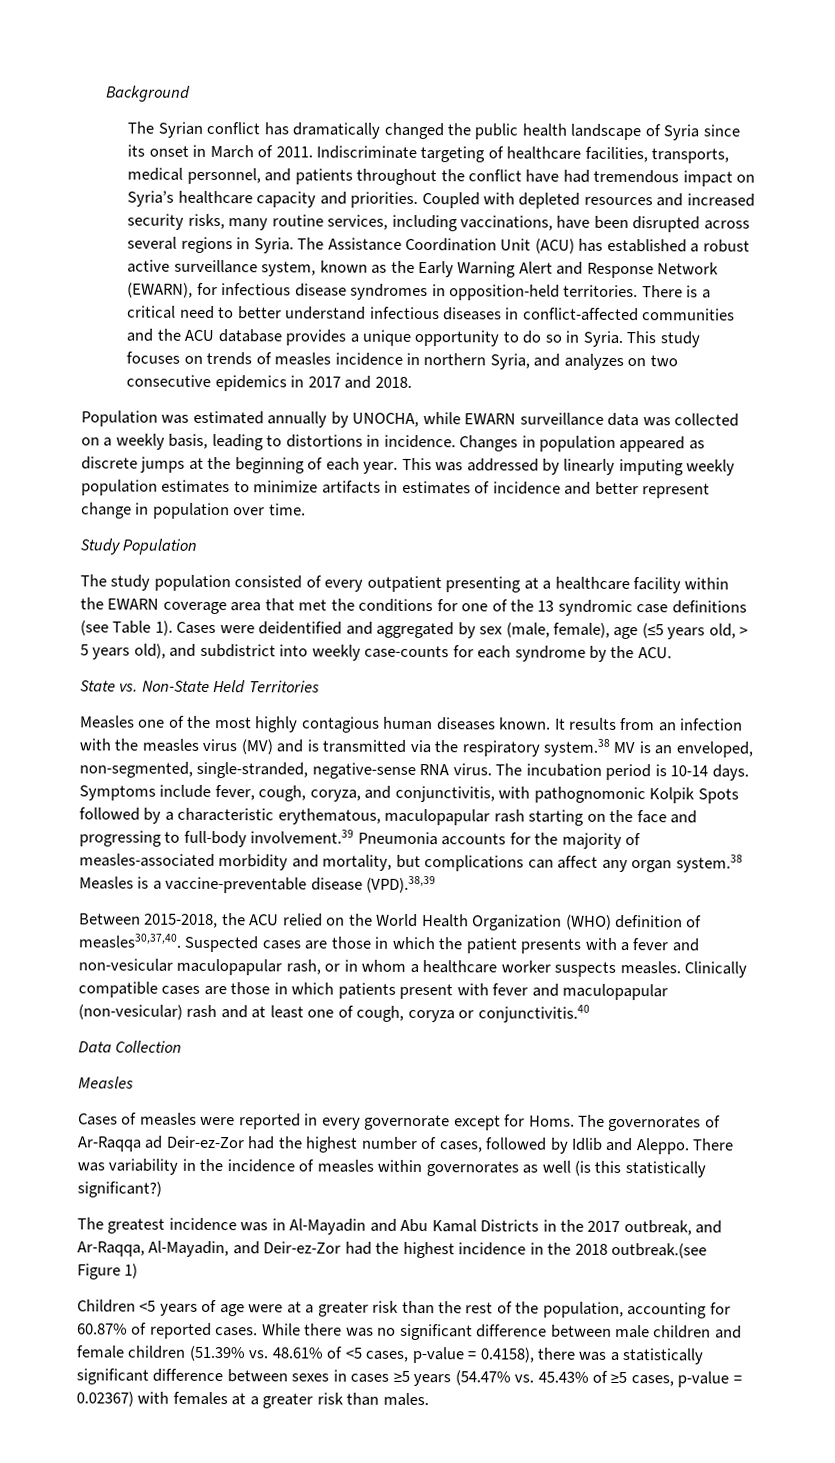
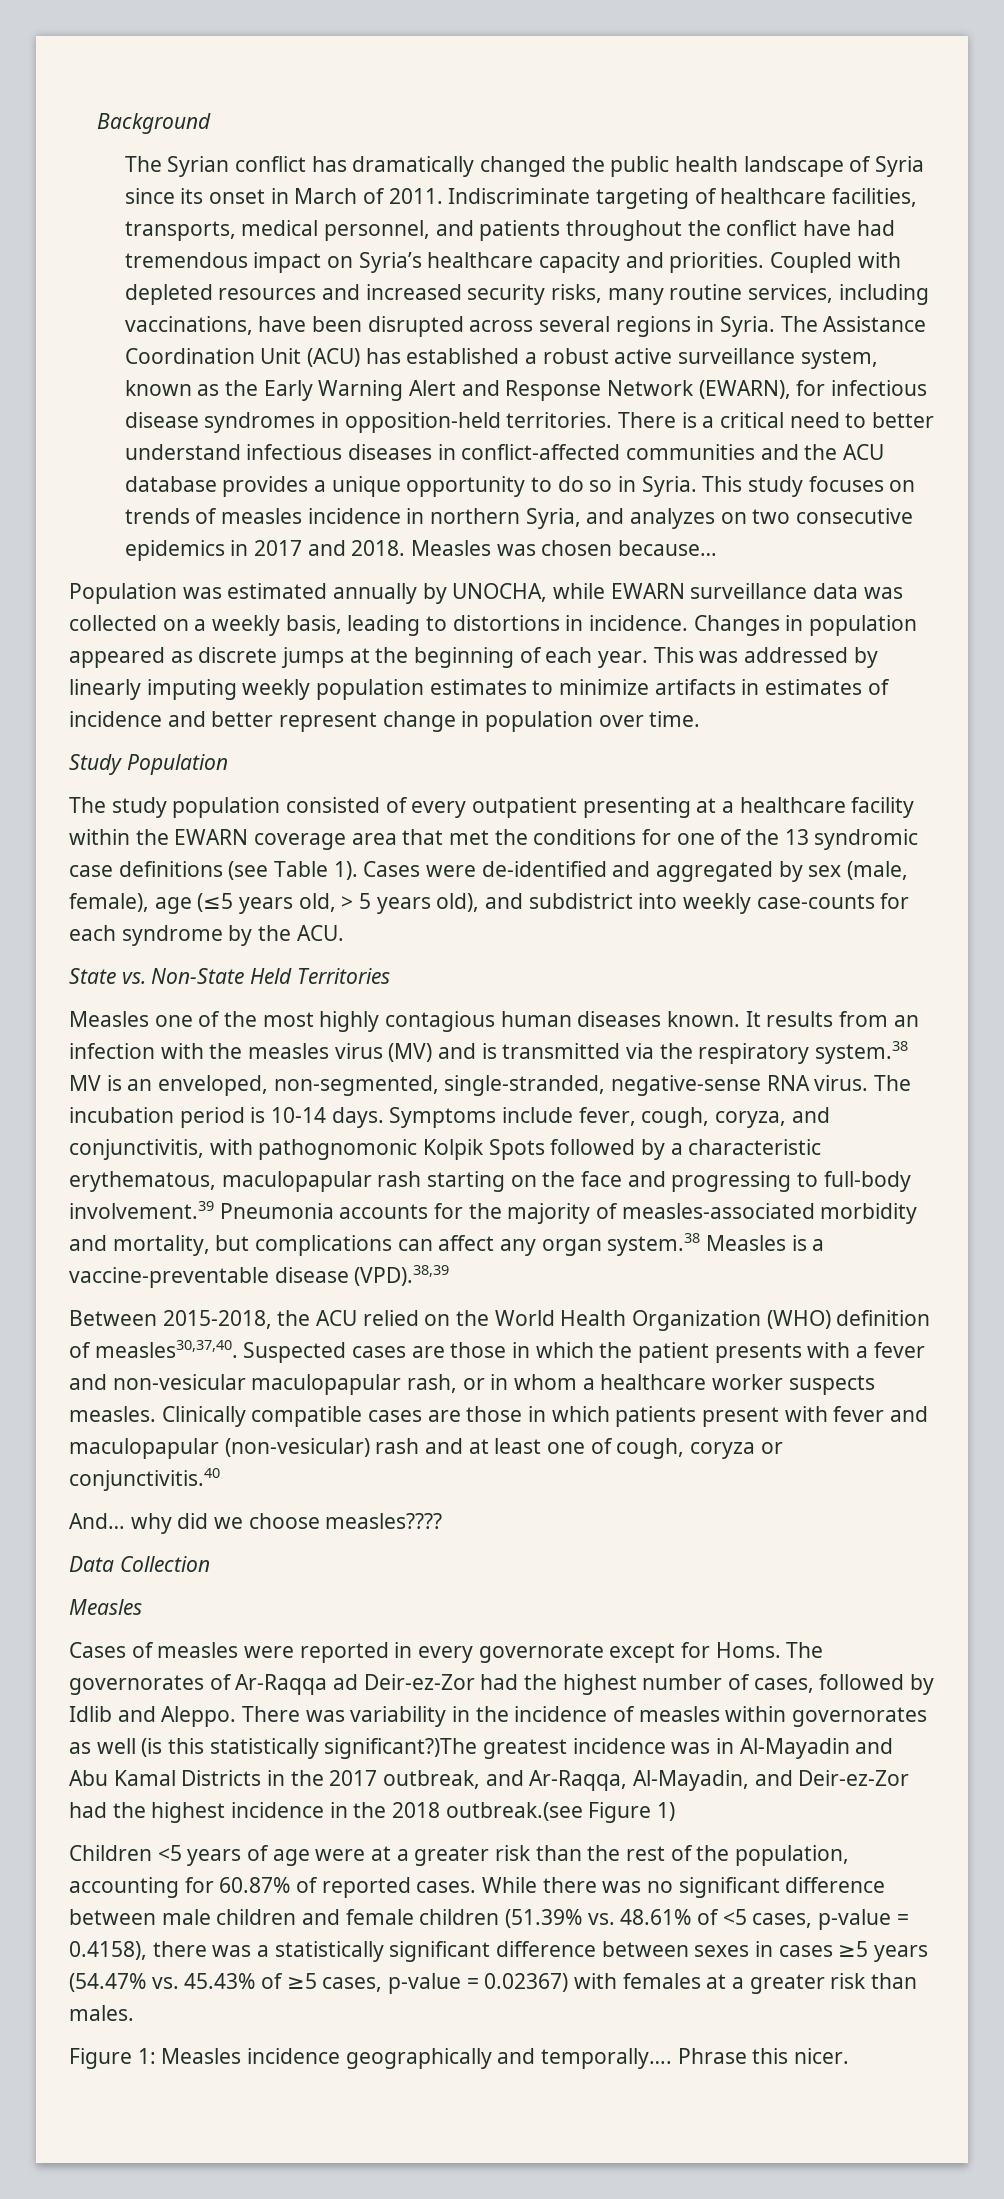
+ Measles was chosen because…
- Cases were deidentified and aggregated by sex (male, female), age (≤5 years old, > 5 years old), and subdistrict into weekly case-counts for each syndrome by the ACU.
+ Cases were de-identified and aggregated by sex (male, female), age (≤5 years old, > 5 years old), and subdistrict into weekly case-counts for each syndrome by the ACU.
+ And… why did we choose measles????
- There was variability in the incidence of measles within governorates as well (is this statistically significant?)
- The greatest incidence was in Al-Mayadin and Abu Kamal Districts in the 2017 outbreak, and Ar-Raqqa, Al-Mayadin, and Deir-ez-Zor had the highest incidence in the 2018 outbreak.(see Figure 1)
+ There was variability in the incidence of measles within governorates as well (is this statistically significant?)The greatest incidence was in Al-Mayadin and Abu Kamal Districts in the 2017 outbreak, and Ar-Raqqa, Al-Mayadin, and Deir-ez-Zor had the highest incidence in the 2018 outbreak.(see Figure 1)
+ Figure 1: Measles incidence geographically and temporally…. Phrase this nicer.

